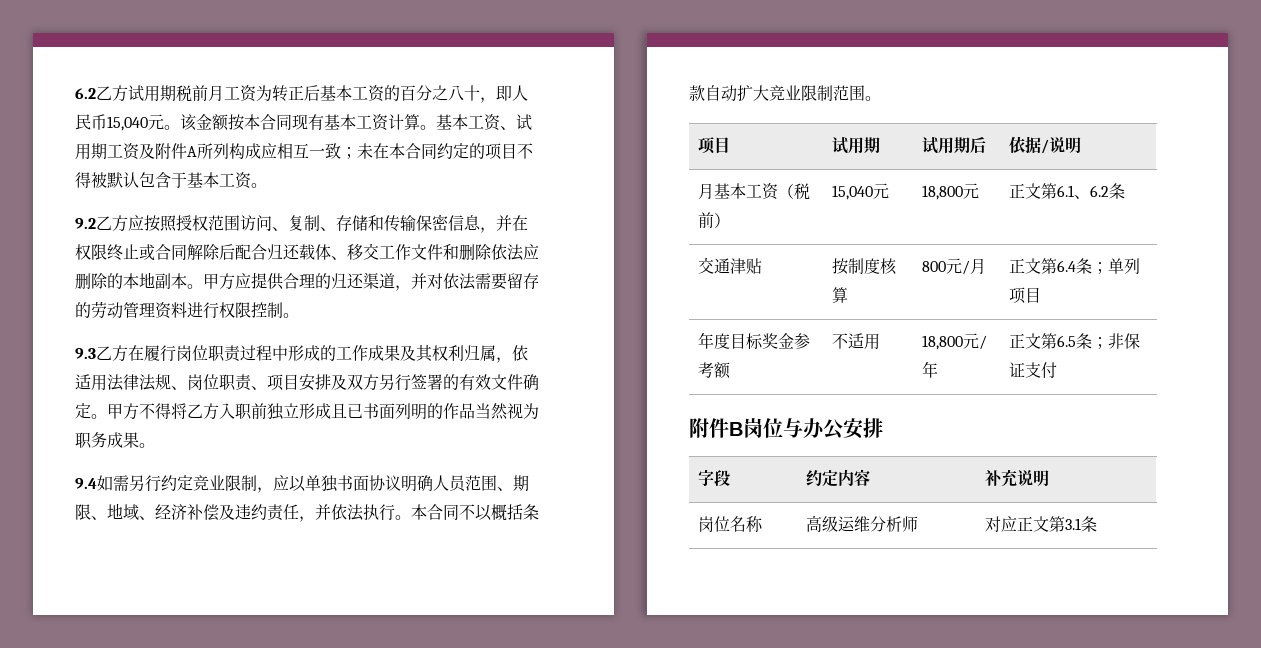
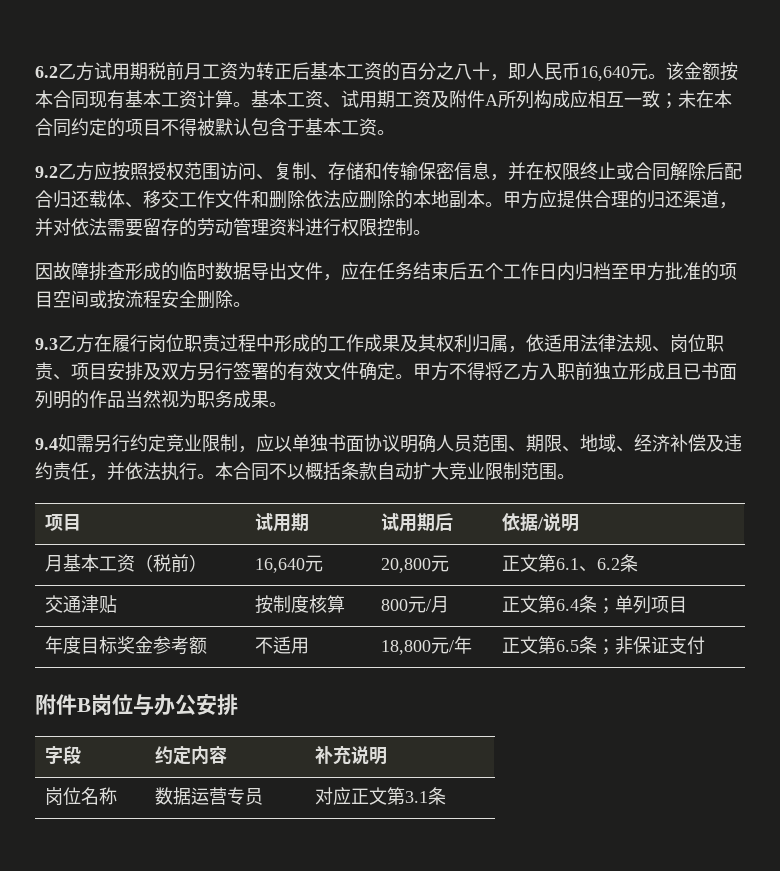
- 6.2乙方试用期税前月工资为转正后基本工资的百分之八十，即人民币15,040元。
+ 6.2乙方试用期税前月工资为转正后基本工资的百分之八十，即人民币16,640元。
+ 因故障排查形成的临时数据导出文件，应在任务结束后五个工作日内归档至甲方批准的项目空间或按流程安全删除。
- 月基本工资（税前） | 15,040元 | 18,800元 | 正文第6.1、6.2条
+ 月基本工资（税前） | 16,640元 | 20,800元 | 正文第6.1、6.2条
- 岗位名称 | 高级运维分析师 | 对应正文第3.1条
+ 岗位名称 | 数据运营专员 | 对应正文第3.1条

